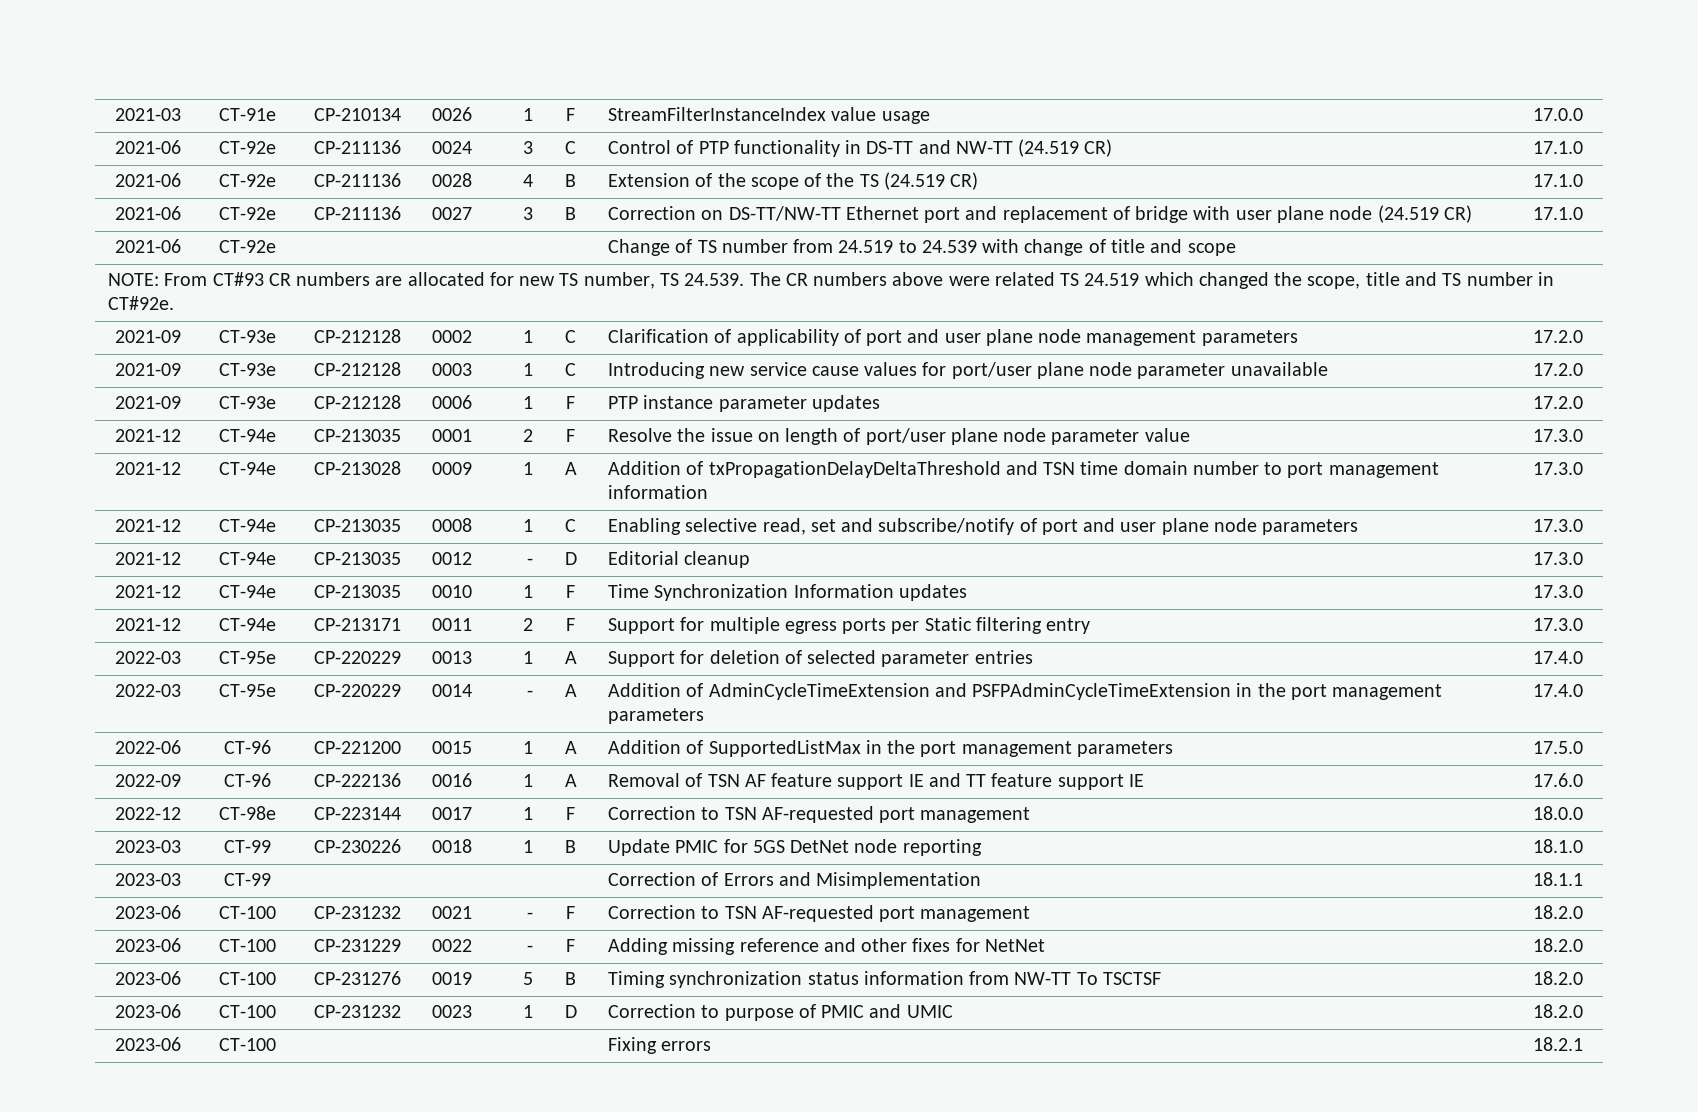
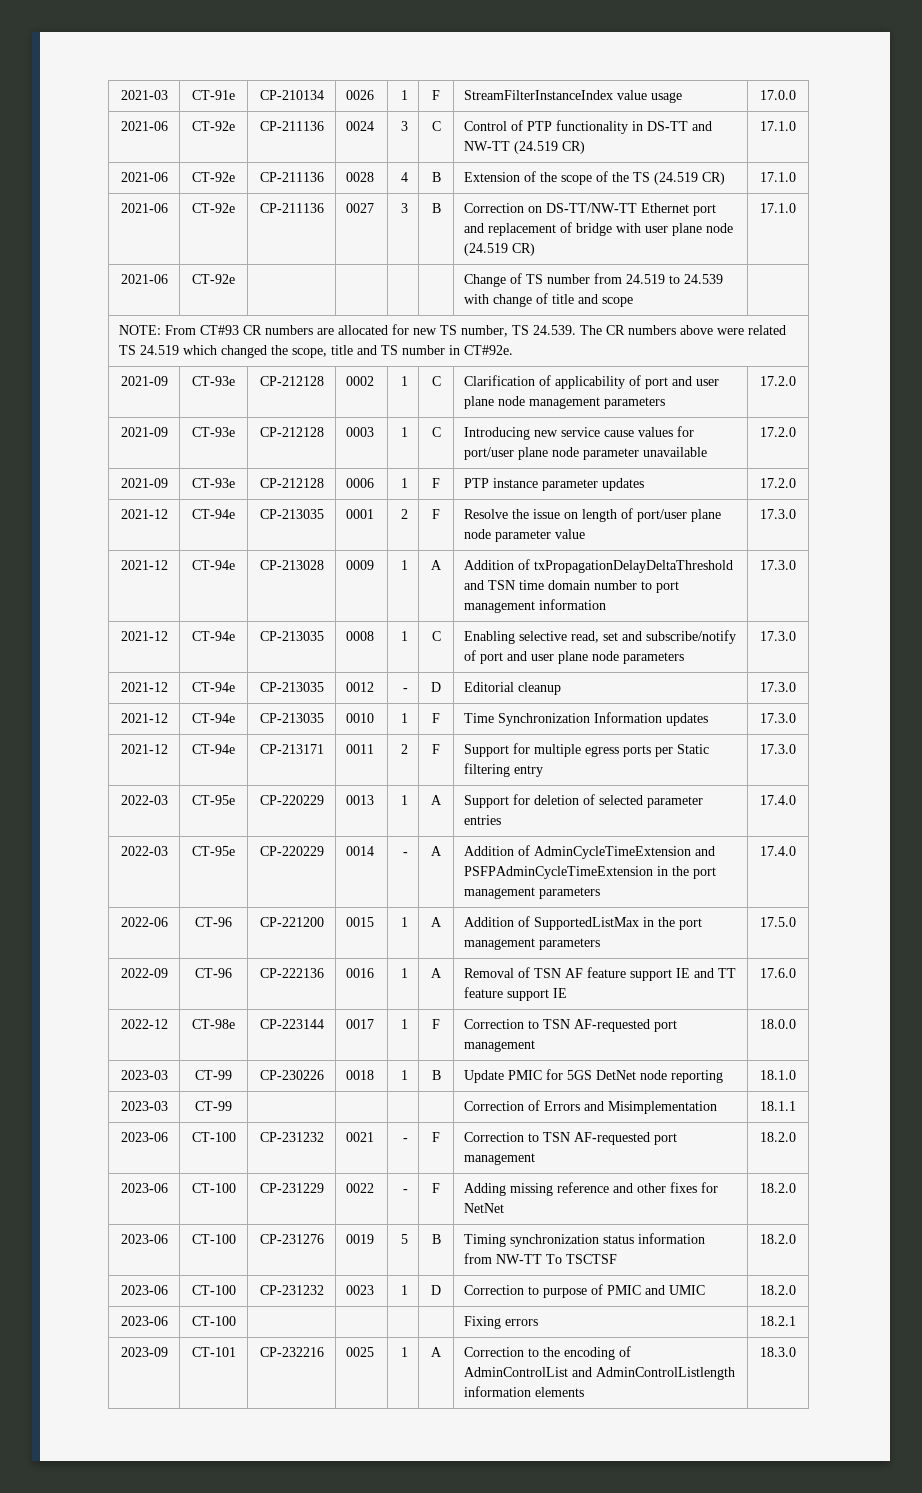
+ 2023-09 | CT-101 | CP-232216 | 0025 | 1 | A | Correction to the encoding of AdminControlList and AdminControlListlength information elements | 18.3.0

